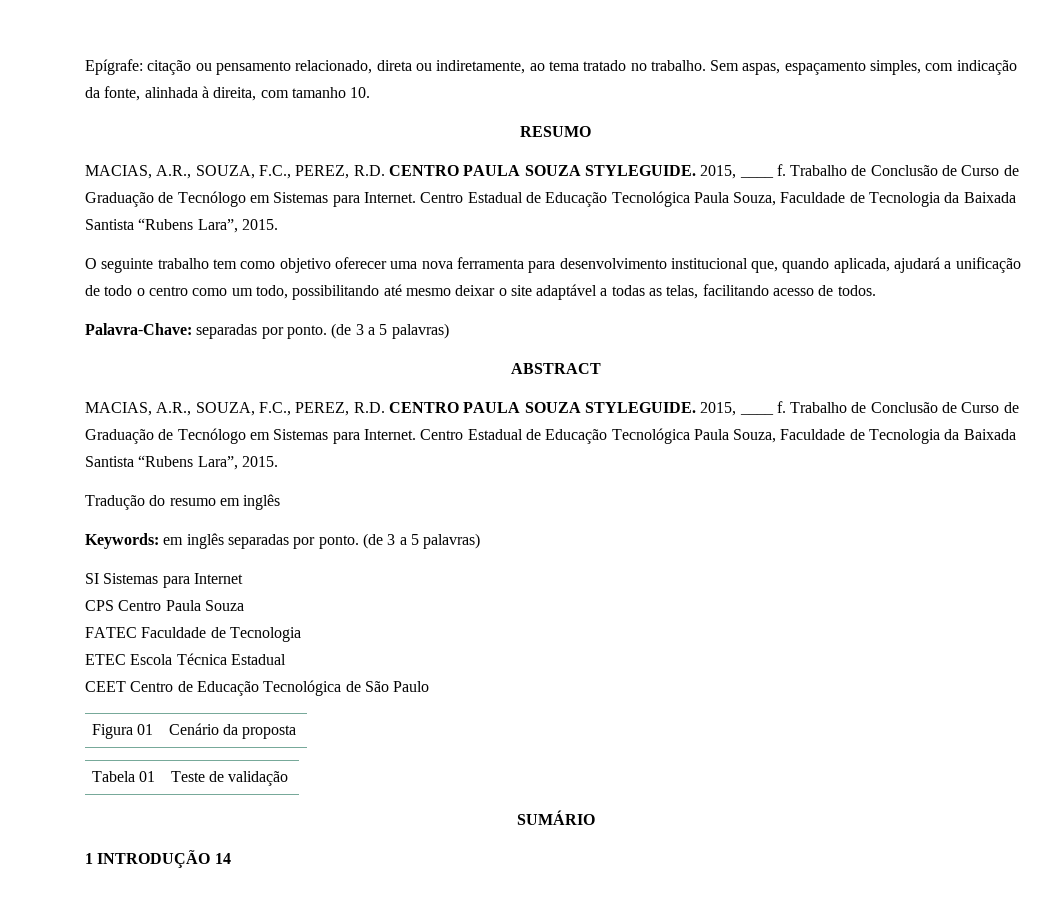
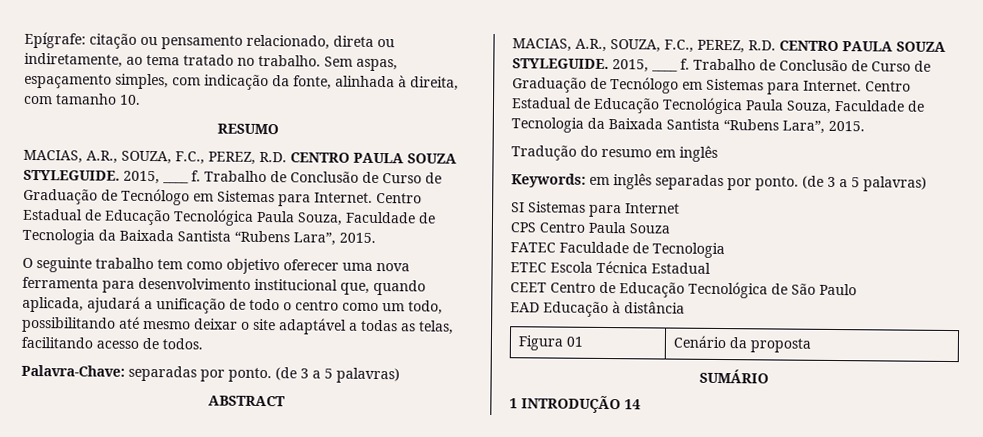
+ EAD Educação à distância
- Tabela 01 | Teste de validação

